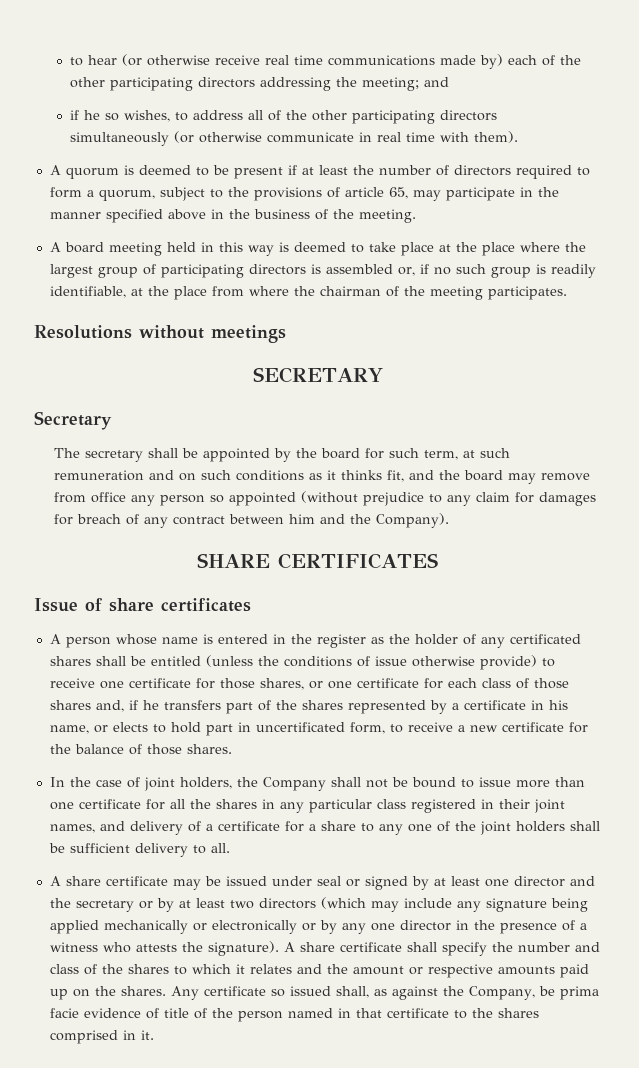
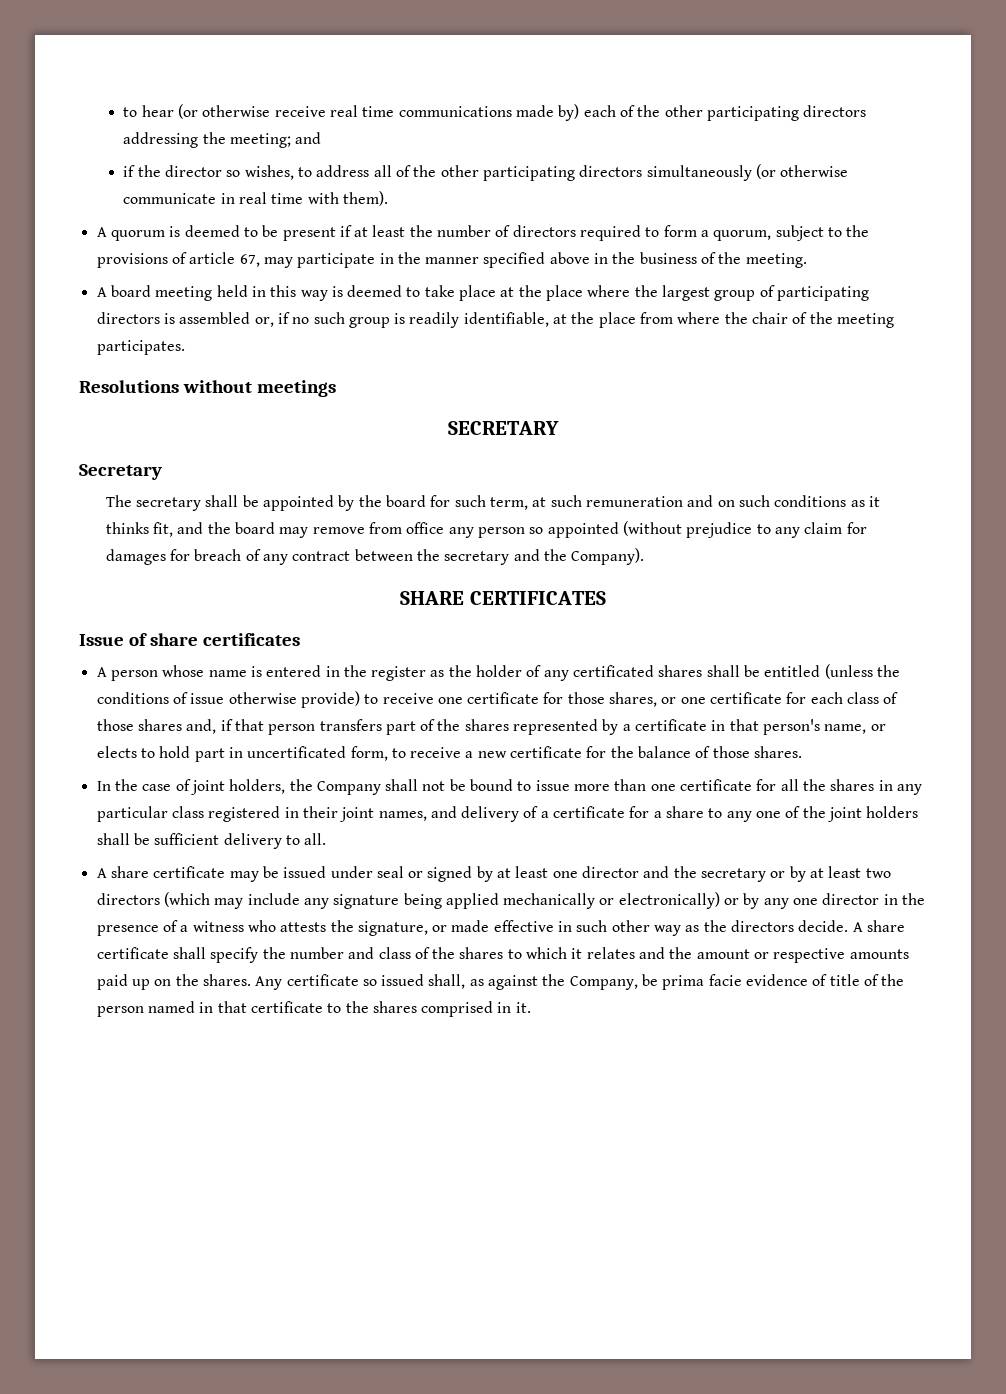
- if he so wishes, to address all of the other participating directors simultaneously (or otherwise communicate in real time with them).
+ if the director so wishes, to address all of the other participating directors simultaneously (or otherwise communicate in real time with them).
- A quorum is deemed to be present if at least the number of directors required to form a quorum, subject to the provisions of article 65, may participate in the manner specified above in the business of the meeting.
+ A quorum is deemed to be present if at least the number of directors required to form a quorum, subject to the provisions of article 67, may participate in the manner specified above in the business of the meeting.
- A board meeting held in this way is deemed to take place at the place where the largest group of participating directors is assembled or, if no such group is readily identifiable, at the place from where the chairman of the meeting participates.
+ A board meeting held in this way is deemed to take place at the place where the largest group of participating directors is assembled or, if no such group is readily identifiable, at the place from where the chair of the meeting participates.
- The secretary shall be appointed by the board for such term, at such remuneration and on such conditions as it thinks fit, and the board may remove from office any person so appointed (without prejudice to any claim for damages for breach of any contract between him and the Company).
+ The secretary shall be appointed by the board for such term, at such remuneration and on such conditions as it thinks fit, and the board may remove from office any person so appointed (without prejudice to any claim for damages for breach of any contract between the secretary and the Company).
- A person whose name is entered in the register as the holder of any certificated shares shall be entitled (unless the conditions of issue otherwise provide) to receive one certificate for those shares, or one certificate for each class of those shares and, if he transfers part of the shares represented by a certificate in his name, or elects to hold part in uncertificated form, to receive a new certificate for the balance of those shares.
+ A person whose name is entered in the register as the holder of any certificated shares shall be entitled (unless the conditions of issue otherwise provide) to receive one certificate for those shares, or one certificate for each class of those shares and, if that person transfers part of the shares represented by a certificate in that person's name, or elects to hold part in uncertificated form, to receive a new certificate for the balance of those shares.
- A share certificate may be issued under seal or signed by at least one director and the secretary or by at least two directors (which may include any signature being applied mechanically or electronically or by any one director in the presence of a witness who attests the signature).
+ A share certificate may be issued under seal or signed by at least one director and the secretary or by at least two directors (which may include any signature being applied mechanically or electronically) or by any one director in the presence of a witness who attests the signature, or made effective in such other way as the directors decide.

